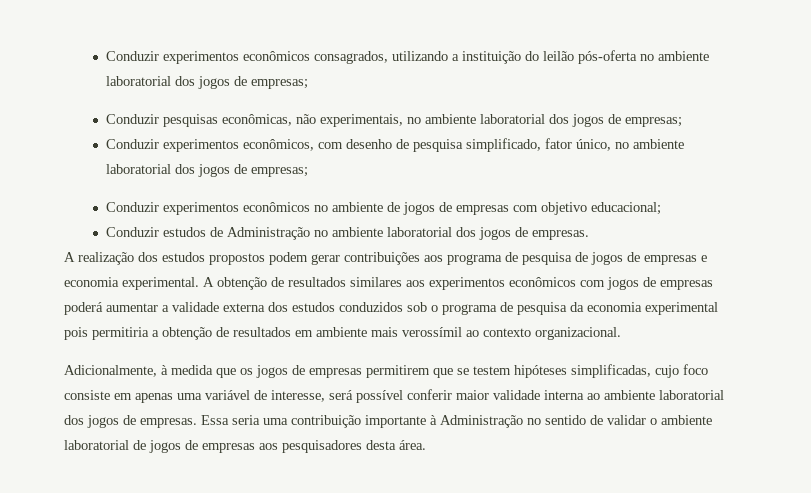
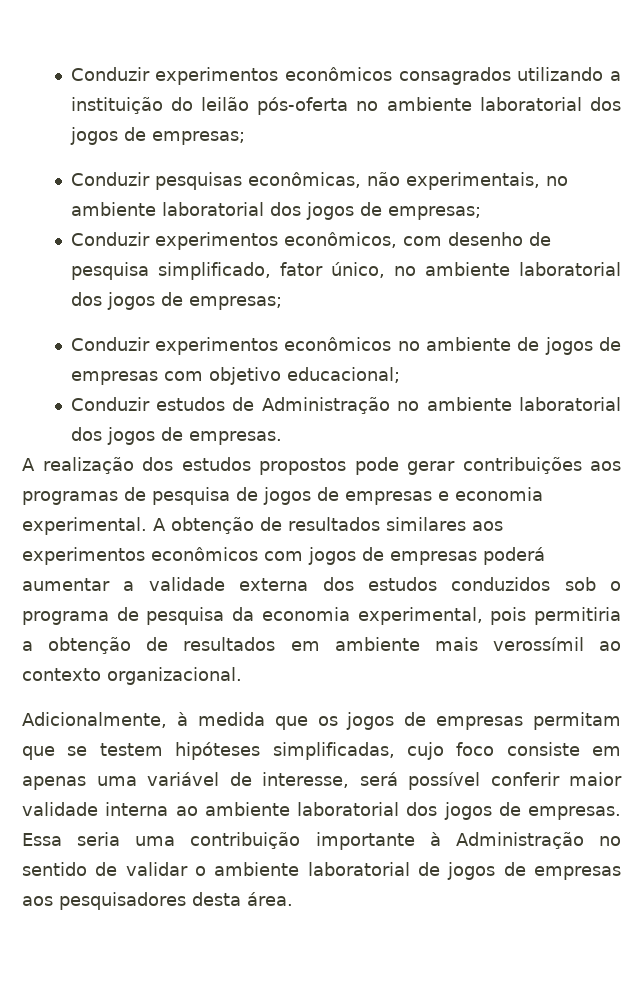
- Conduzir experimentos econômicos consagrados, utilizando a instituição do leilão pós-oferta no ambiente laboratorial dos jogos de empresas;
+ Conduzir experimentos econômicos consagrados utilizando a instituição do leilão pós-oferta no ambiente laboratorial dos jogos de empresas;
- A realização dos estudos propostos podem gerar contribuições aos programa de pesquisa de jogos de empresas e economia experimental.
+ A realização dos estudos propostos pode gerar contribuições aos programas de pesquisa de jogos de empresas e economia experimental.
- A obtenção de resultados similares aos experimentos econômicos com jogos de empresas poderá aumentar a validade externa dos estudos conduzidos sob o programa de pesquisa da economia experimental pois permitiria a obtenção de resultados em ambiente mais verossímil ao contexto organizacional.
+ A obtenção de resultados similares aos experimentos econômicos com jogos de empresas poderá aumentar a validade externa dos estudos conduzidos sob o programa de pesquisa da economia experimental, pois permitiria a obtenção de resultados em ambiente mais verossímil ao contexto organizacional.
- Adicionalmente, à medida que os jogos de empresas permitirem que se testem hipóteses simplificadas, cujo foco consiste em apenas uma variável de interesse, será possível conferir maior validade interna ao ambiente laboratorial dos jogos de empresas.
+ Adicionalmente, à medida que os jogos de empresas permitam que se testem hipóteses simplificadas, cujo foco consiste em apenas uma variável de interesse, será possível conferir maior validade interna ao ambiente laboratorial dos jogos de empresas.

